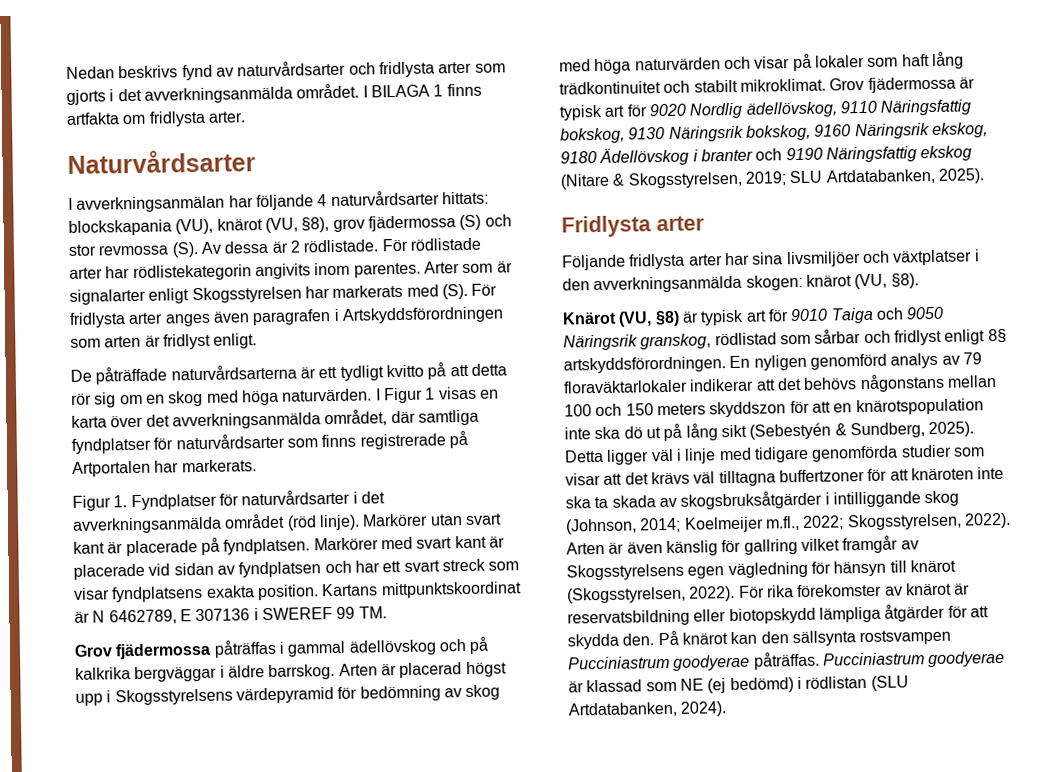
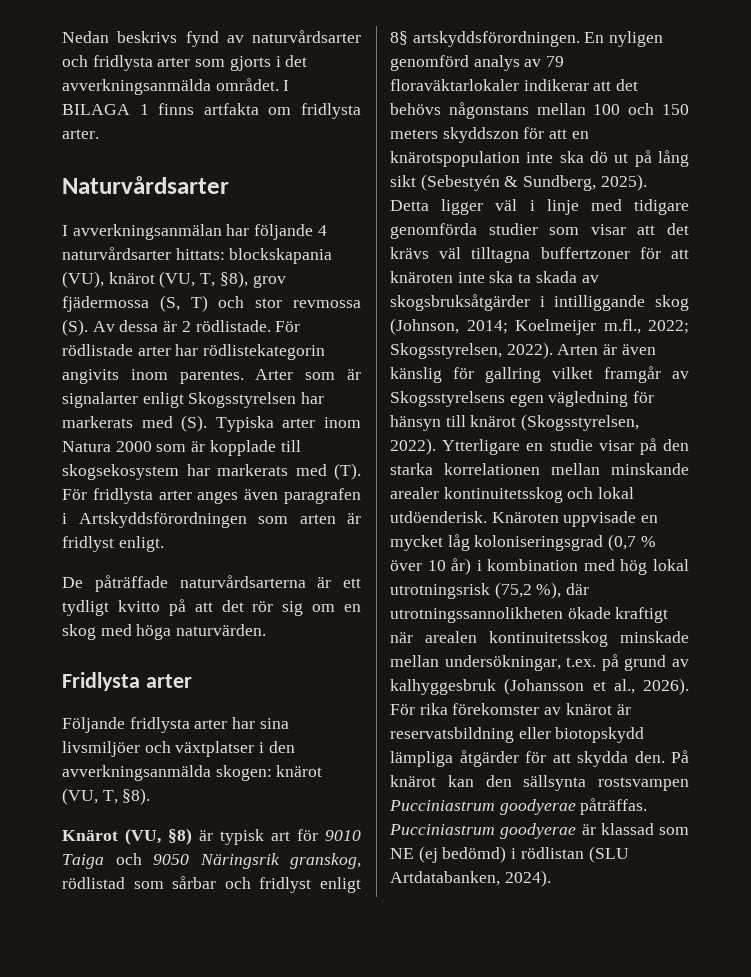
- I avverkningsanmälan har följande 4 naturvårdsarter hittats: blockskapania (VU), knärot (VU, §8), grov fjädermossa (S) och stor revmossa (S). Av dessa är 2 rödlistade.
+ I avverkningsanmälan har följande 4 naturvårdsarter hittats: blockskapania (VU), knärot (VU, T, §8), grov fjädermossa (S, T) och stor revmossa (S). Av dessa är 2 rödlistade.
- Arter som är signalarter enligt Skogsstyrelsen har markerats med (S). För fridlysta arter anges även paragrafen i Artskyddsförordningen som arten är fridlyst enligt.
+ Arter som är signalarter enligt Skogsstyrelsen har markerats med (S). Typiska arter inom Natura 2000 som är kopplade till skogsekosystem har markerats med (T). För fridlysta arter anges även paragrafen i Artskyddsförordningen som arten är fridlyst enligt.
- De påträffade naturvårdsarterna är ett tydligt kvitto på att detta rör sig om en skog med höga naturvärden. I Figur 1 visas en karta över det avverkningsanmälda området, där samtliga fyndplatser för naturvårdsarter som finns registrerade på Artportalen har markerats.
- Figur 1. Fyndplatser för naturvårdsarter i det avverkningsanmälda området (röd linje). Markörer utan svart kant är placerade på fyndplatsen. Markörer med svart kant är placerade vid sidan av fyndplatsen och har ett svart streck som visar fyndplatsens exakta position. Kartans mittpunktskoordinat är N 6462789, E 307136 i SWEREF 99 TM.
- Grov fjädermossa påträffas i gammal ädellövskog och på kalkrika bergväggar i äldre barrskog. Arten är placerad högst upp i Skogsstyrelsens värdepyramid för bedömning av skog med höga naturvärden och visar på lokaler som haft lång trädkontinuitet och stabilt mikroklimat. Grov fjädermossa är typisk art för 9020 Nordlig ädellövskog, 9110 Näringsfattig bokskog, 9130 Näringsrik bokskog, 9160 Näringsrik ekskog, 9180 Ädellövskog i branter och 9190 Näringsfattig ekskog (Nitare & Skogsstyrelsen, 2019; SLU Artdatabanken, 2025).
+ De påträffade naturvårdsarterna är ett tydligt kvitto på att det rör sig om en skog med höga naturvärden.
- Följande fridlysta arter har sina livsmiljöer och växtplatser i den avverkningsanmälda skogen: knärot (VU, §8).
+ Följande fridlysta arter har sina livsmiljöer och växtplatser i den avverkningsanmälda skogen: knärot (VU, T, §8).
+ Ytterligare en studie visar på den starka korrelationen mellan minskande arealer kontinuitetsskog och lokal utdöenderisk. Knäroten uppvisade en mycket låg koloniseringsgrad (0,7 % över 10 år) i kombination med hög lokal utrotningsrisk (75,2 %), där utrotningssannolikheten ökade kraftigt när arealen kontinuitetsskog minskade mellan undersökningar, t.ex. på grund av kalhyggesbruk (Johansson et al., 2026).

